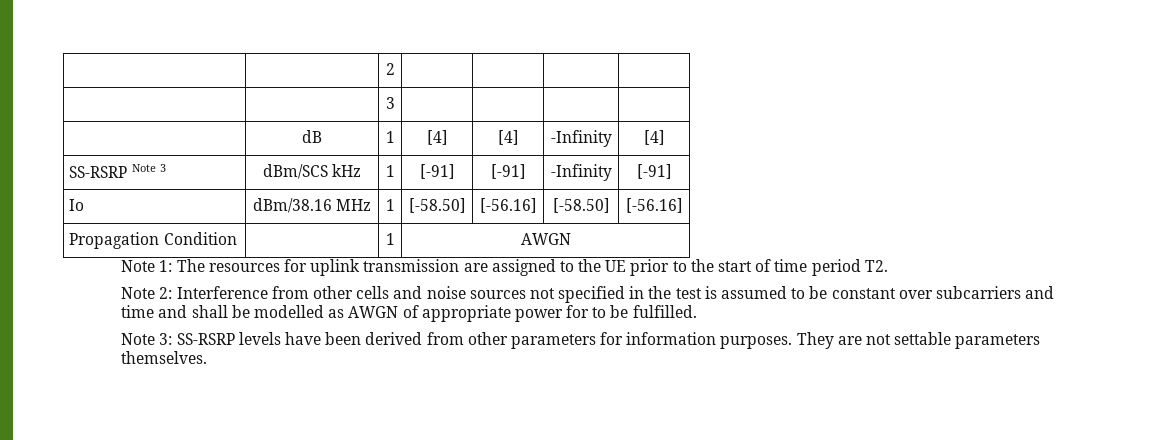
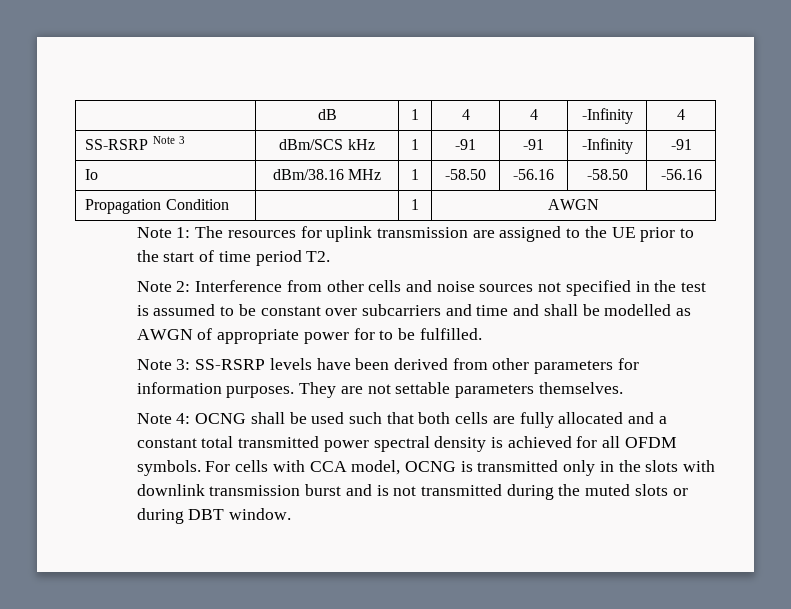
- | | 2 | | | |
- | | 3 | | | |
- | dB | 1 | [4] | [4] | -Infinity | [4]
+ | dB | 1 | 4 | 4 | -Infinity | 4
- SS-RSRP Note 3 | dBm/SCS kHz | 1 | [-91] | [-91] | -Infinity | [-91]
+ SS-RSRP Note 3 | dBm/SCS kHz | 1 | -91 | -91 | -Infinity | -91
- Io | dBm/38.16 MHz | 1 | [-58.50] | [-56.16] | [-58.50] | [-56.16]
+ Io | dBm/38.16 MHz | 1 | -58.50 | -56.16 | -58.50 | -56.16
+ Note 4: OCNG shall be used such that both cells are fully allocated and a constant total transmitted power spectral density is achieved for all OFDM symbols. For cells with CCA model, OCNG is transmitted only in the slots with downlink transmission burst and is not transmitted during the muted slots or during DBT window.

